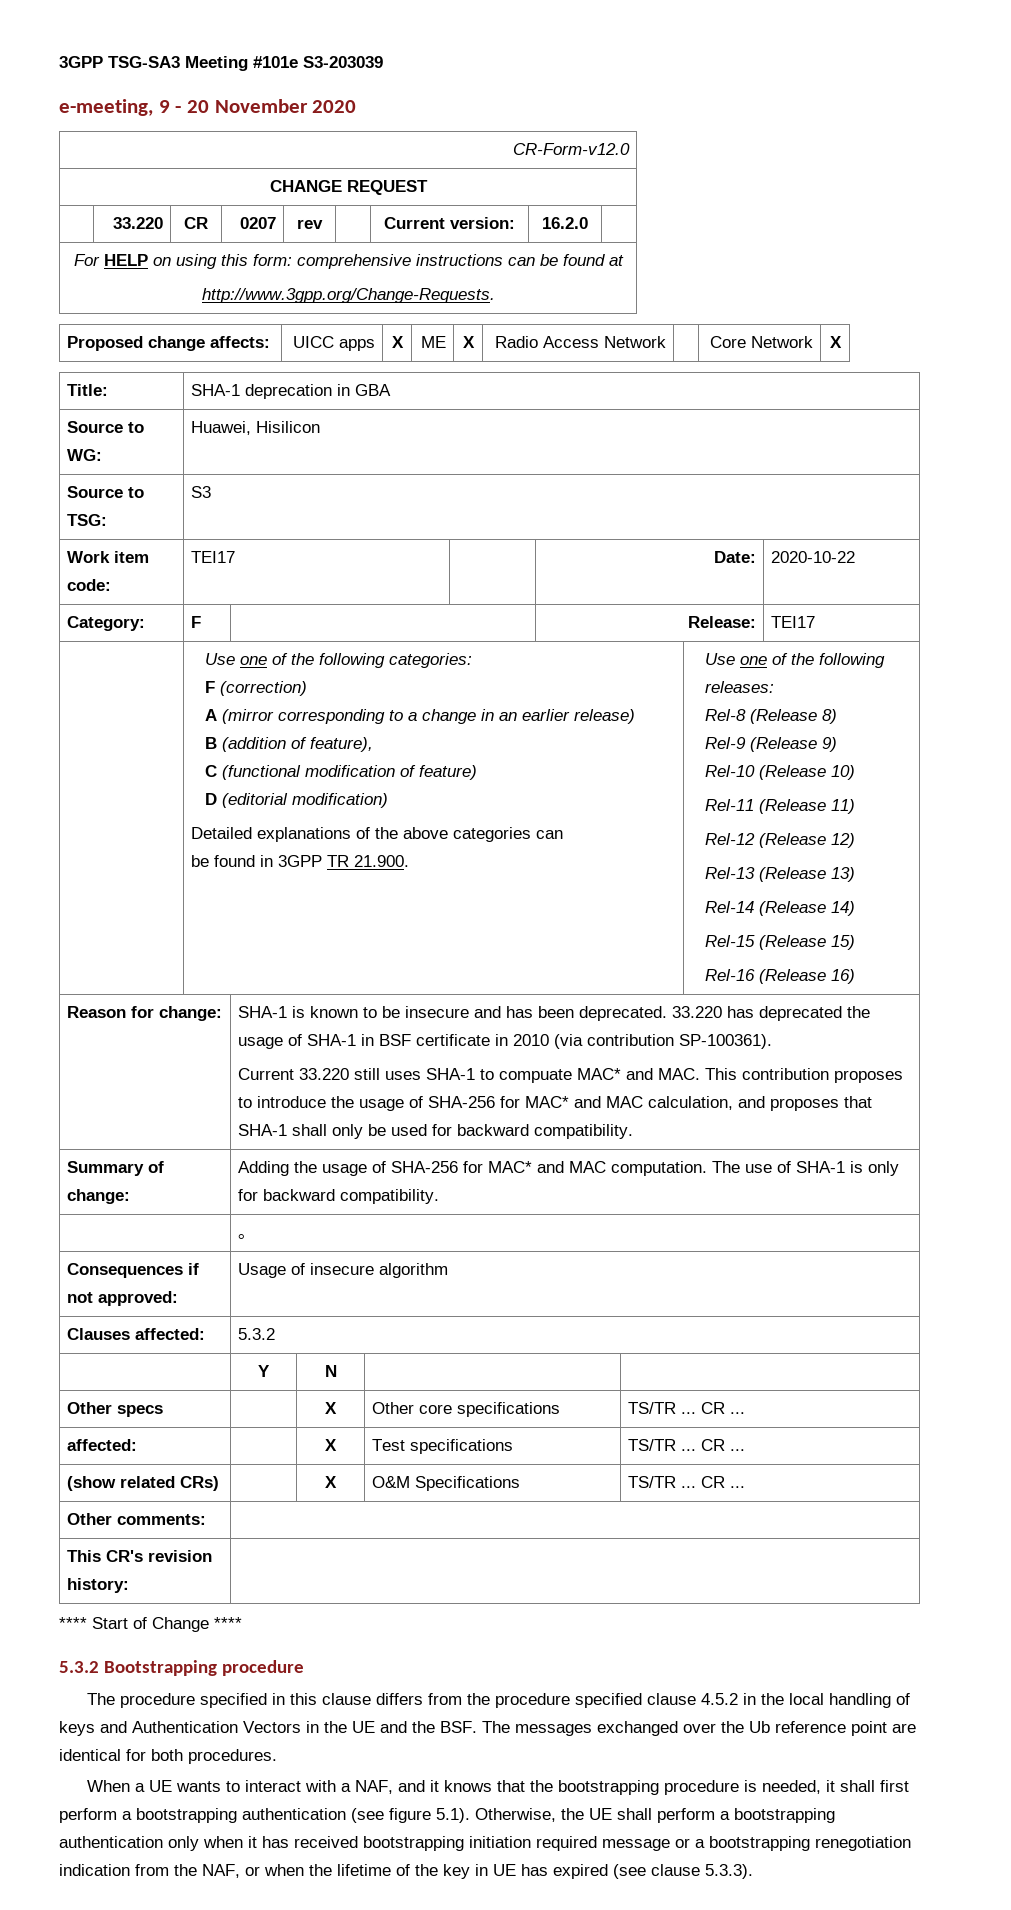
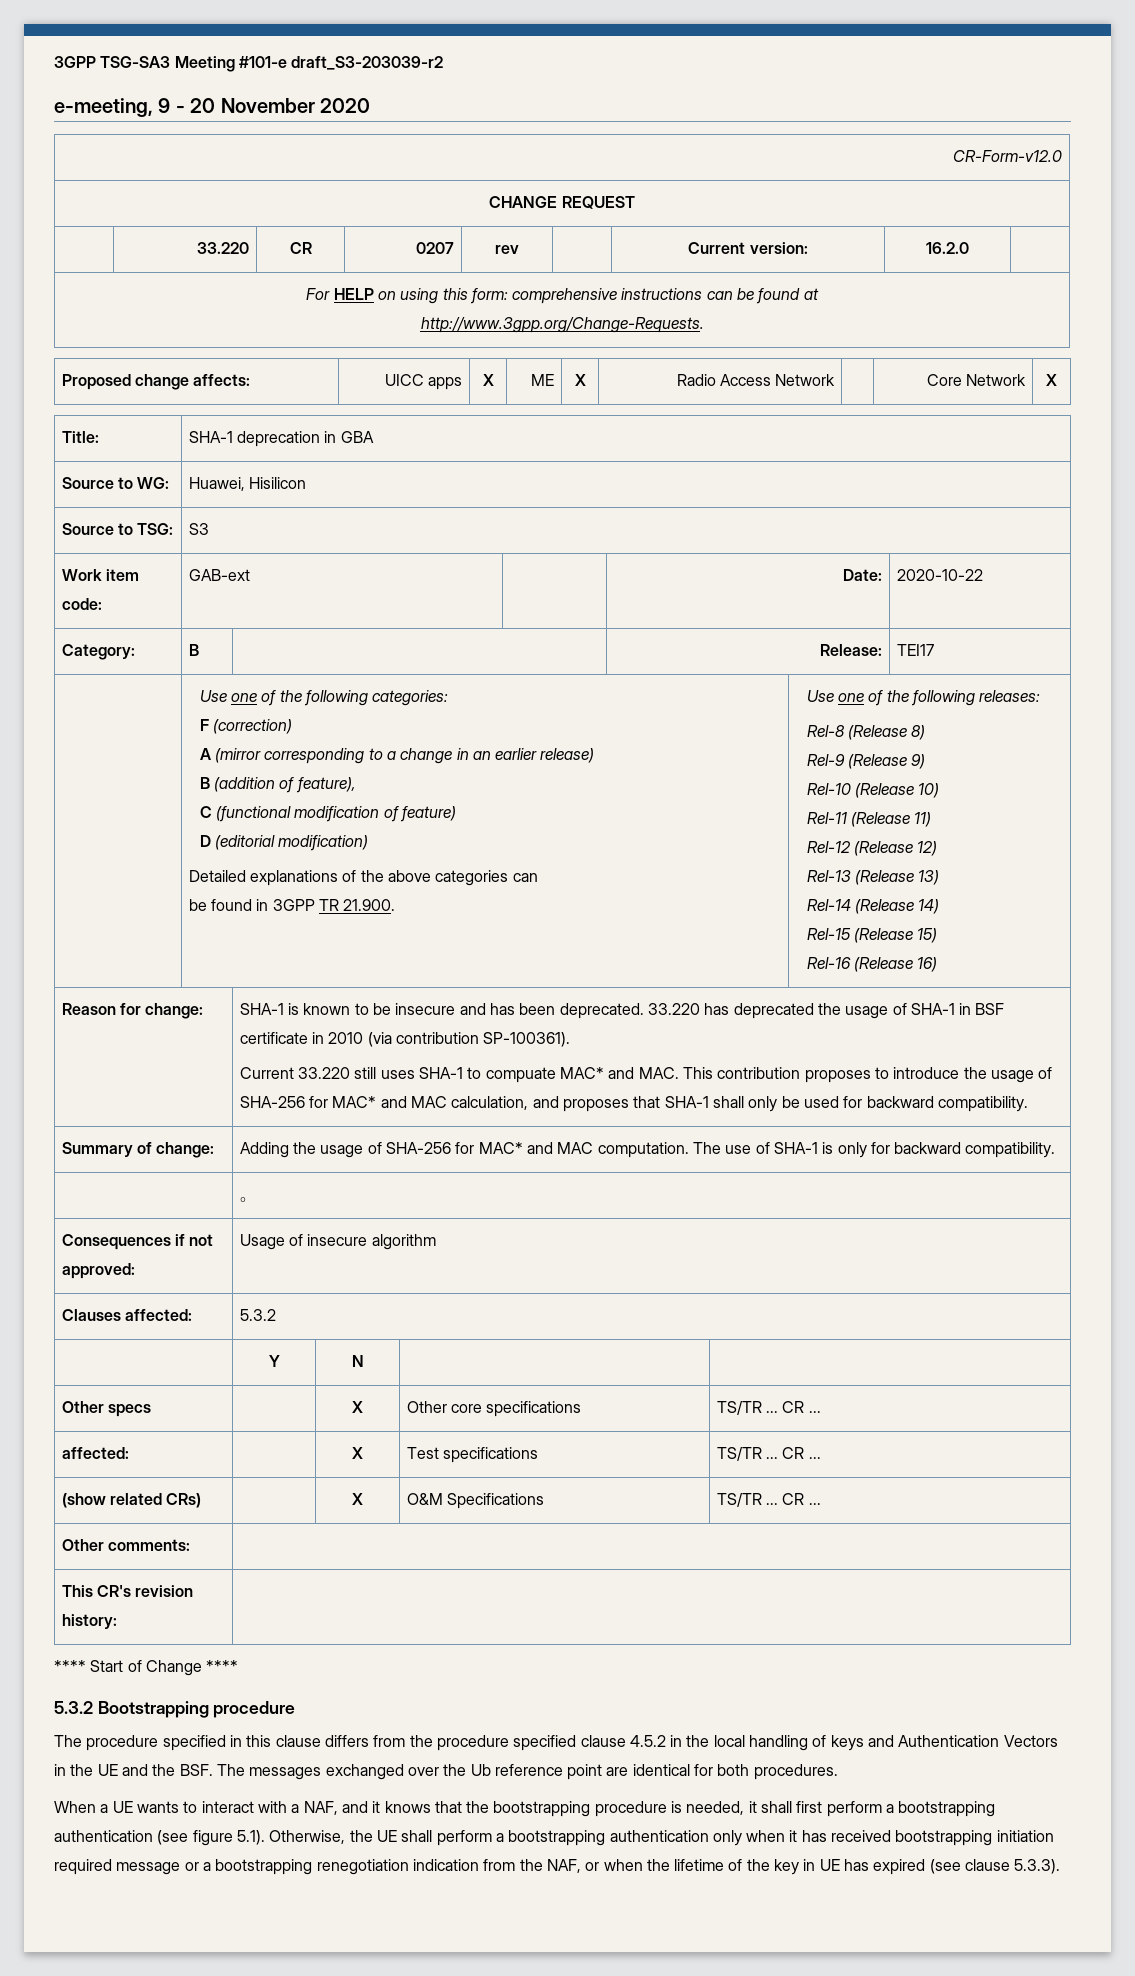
- 3GPP TSG-SA3 Meeting #101e S3-203039
+ 3GPP TSG-SA3 Meeting #101-e draft_S3-203039-r2
- Work item code: | TEI17 | | Date: | 2020-10-22
+ Work item code: | GAB-ext | | Date: | 2020-10-22
- Category: | F | | Release: | TEI17
+ Category: | B | | Release: | TEI17

